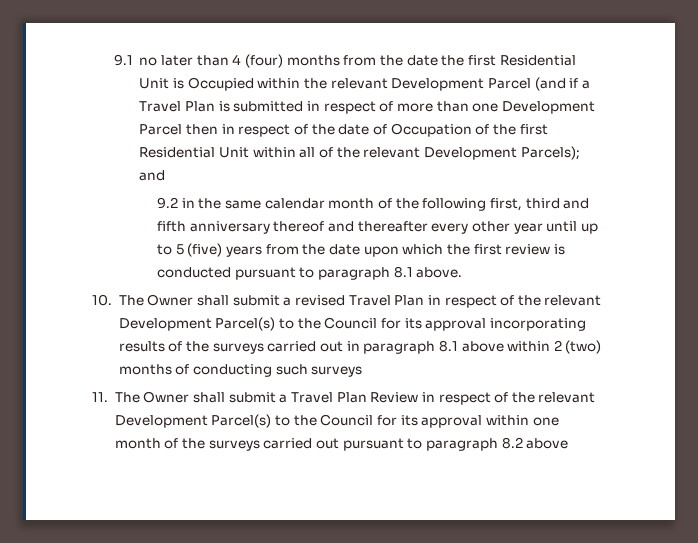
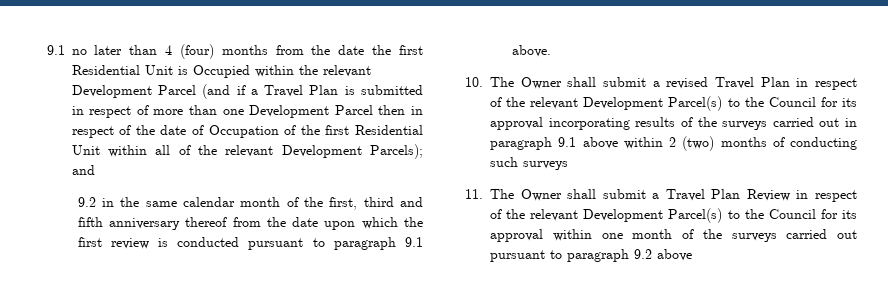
- 9.2 in the same calendar month of the following first, third and fifth anniversary thereof and thereafter every other year until up to 5 (five) years from the date upon which the first review is conducted pursuant to paragraph 8.1 above.
+ 9.2 in the same calendar month of the first, third and fifth anniversary thereof from the date upon which the first review is conducted pursuant to paragraph 9.1 above.
- 10. The Owner shall submit a revised Travel Plan in respect of the relevant Development Parcel(s) to the Council for its approval incorporating results of the surveys carried out in paragraph 8.1 above within 2 (two) months of conducting such surveys
+ 10. The Owner shall submit a revised Travel Plan in respect of the relevant Development Parcel(s) to the Council for its approval incorporating results of the surveys carried out in paragraph 9.1 above within 2 (two) months of conducting such surveys
- 11. The Owner shall submit a Travel Plan Review in respect of the relevant Development Parcel(s) to the Council for its approval within one month of the surveys carried out pursuant to paragraph 8.2 above
+ 11. The Owner shall submit a Travel Plan Review in respect of the relevant Development Parcel(s) to the Council for its approval within one month of the surveys carried out pursuant to paragraph 9.2 above

